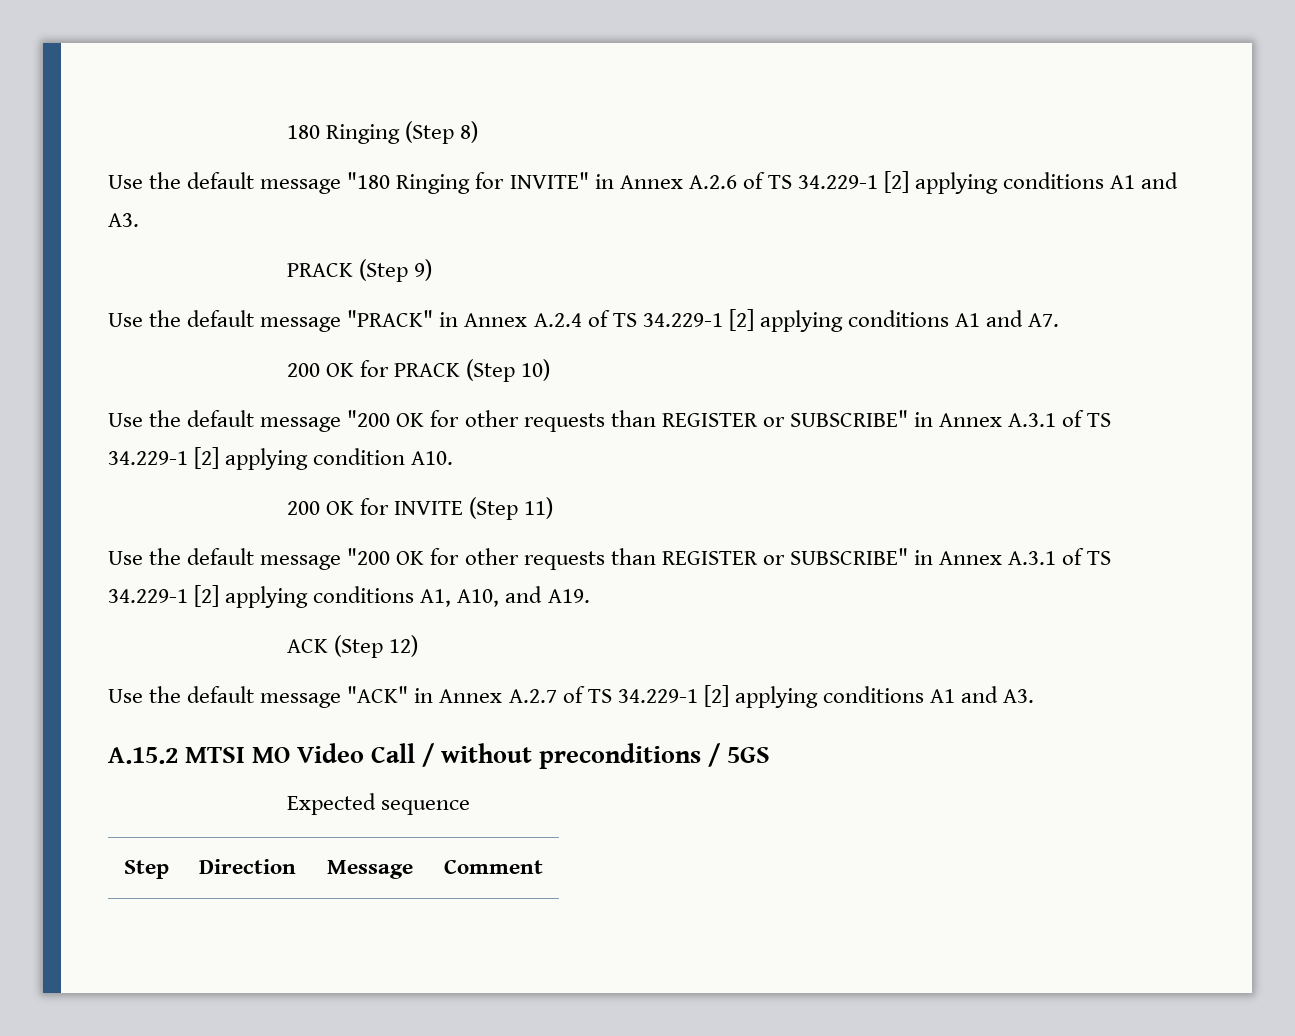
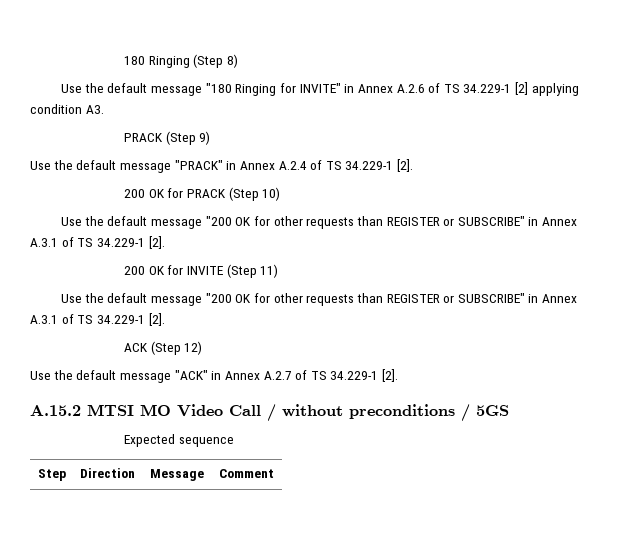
- Use the default message "180 Ringing for INVITE" in Annex A.2.6 of TS 34.229-1 [2] applying conditions A1 and A3.
+ Use the default message "180 Ringing for INVITE" in Annex A.2.6 of TS 34.229-1 [2] applying condition A3.
- Use the default message "PRACK" in Annex A.2.4 of TS 34.229-1 [2] applying conditions A1 and A7.
+ Use the default message "PRACK" in Annex A.2.4 of TS 34.229-1 [2].
  200 OK for PRACK (Step 10)
- Use the default message "200 OK for other requests than REGISTER or SUBSCRIBE" in Annex A.3.1 of TS 34.229-1 [2] applying condition A10.
+ Use the default message "200 OK for other requests than REGISTER or SUBSCRIBE" in Annex A.3.1 of TS 34.229-1 [2].
  200 OK for INVITE (Step 11)
- Use the default message "200 OK for other requests than REGISTER or SUBSCRIBE" in Annex A.3.1 of TS 34.229-1 [2] applying conditions A1, A10, and A19.
+ Use the default message "200 OK for other requests than REGISTER or SUBSCRIBE" in Annex A.3.1 of TS 34.229-1 [2].
- Use the default message "ACK" in Annex A.2.7 of TS 34.229-1 [2] applying conditions A1 and A3.
+ Use the default message "ACK" in Annex A.2.7 of TS 34.229-1 [2].

